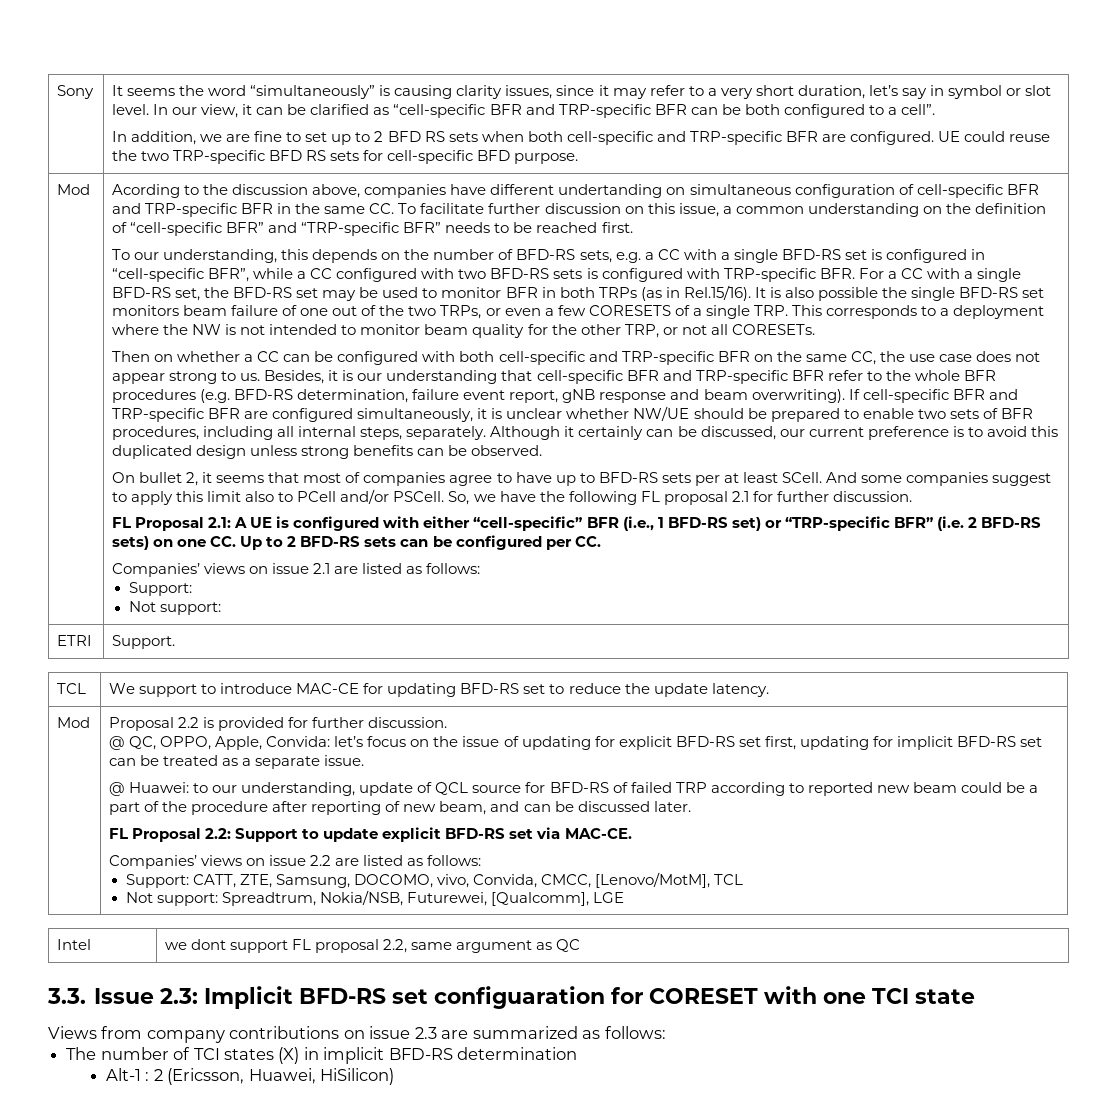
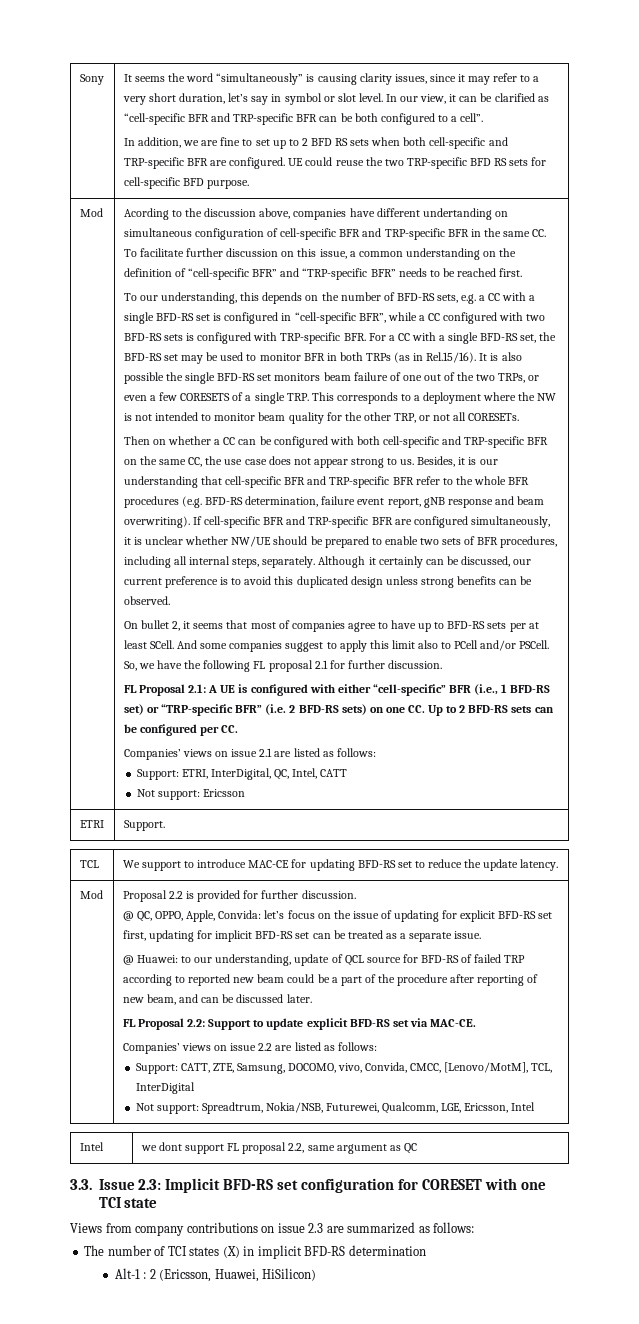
  Companies’ views on issue 2.1 are listed as follows:
- Support:
- Not support:
+ Support: ETRI, InterDigital, QC, Intel, CATT
+ Not support: Ericsson
- Support: CATT, ZTE, Samsung, DOCOMO, vivo, Convida, CMCC, [Lenovo/MotM], TCL
+ Support: CATT, ZTE, Samsung, DOCOMO, vivo, Convida, CMCC, [Lenovo/MotM], TCL, InterDigital
- Not support: Spreadtrum, Nokia/NSB, Futurewei, [Qualcomm], LGE
+ Not support: Spreadtrum, Nokia/NSB, Futurewei, Qualcomm, LGE, Ericsson, Intel
- 3.3. Issue 2.3: Implicit BFD-RS set configuaration for CORESET with one TCI state
+ 3.3. Issue 2.3: Implicit BFD-RS set configuration for CORESET with one TCI state

